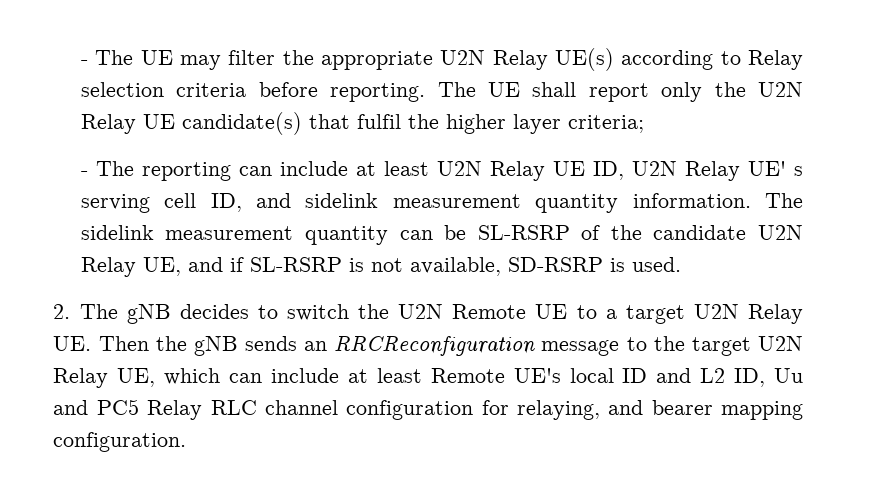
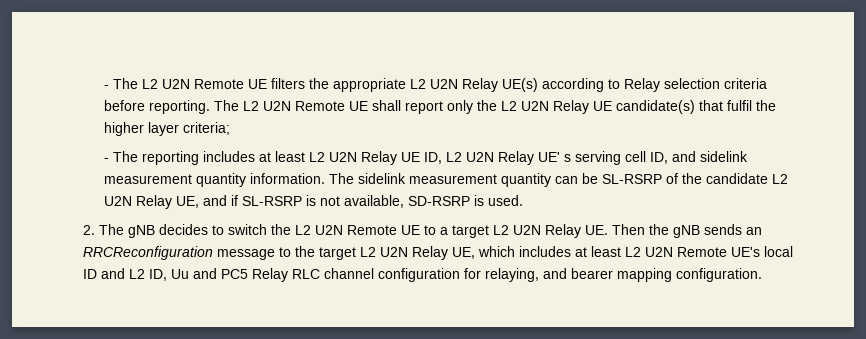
- - The UE may filter the appropriate U2N Relay UE(s) according to Relay selection criteria before reporting.
+ - The L2 U2N Remote UE filters the appropriate L2 U2N Relay UE(s) according to Relay selection criteria before reporting.
- The UE shall report only the U2N Relay UE candidate(s) that fulfil the higher layer criteria;
+ The L2 U2N Remote UE shall report only the L2 U2N Relay UE candidate(s) that fulfil the higher layer criteria;
- - The reporting can include at least U2N Relay UE ID, U2N Relay UE' s serving cell ID, and sidelink measurement quantity information.
+ - The reporting includes at least L2 U2N Relay UE ID, L2 U2N Relay UE' s serving cell ID, and sidelink measurement quantity information.
- The sidelink measurement quantity can be SL-RSRP of the candidate U2N Relay UE, and if SL-RSRP is not available, SD-RSRP is used.
+ The sidelink measurement quantity can be SL-RSRP of the candidate L2 U2N Relay UE, and if SL-RSRP is not available, SD-RSRP is used.
- 2. The gNB decides to switch the U2N Remote UE to a target U2N Relay UE. Then the gNB sends an RRCReconfiguration message to the target U2N Relay UE, which can include at least Remote UE's local ID and L2 ID, Uu and PC5 Relay RLC channel configuration for relaying, and bearer mapping configuration.
+ 2. The gNB decides to switch the L2 U2N Remote UE to a target L2 U2N Relay UE. Then the gNB sends an RRCReconfiguration message to the target L2 U2N Relay UE, which includes at least L2 U2N Remote UE's local ID and L2 ID, Uu and PC5 Relay RLC channel configuration for relaying, and bearer mapping configuration.

